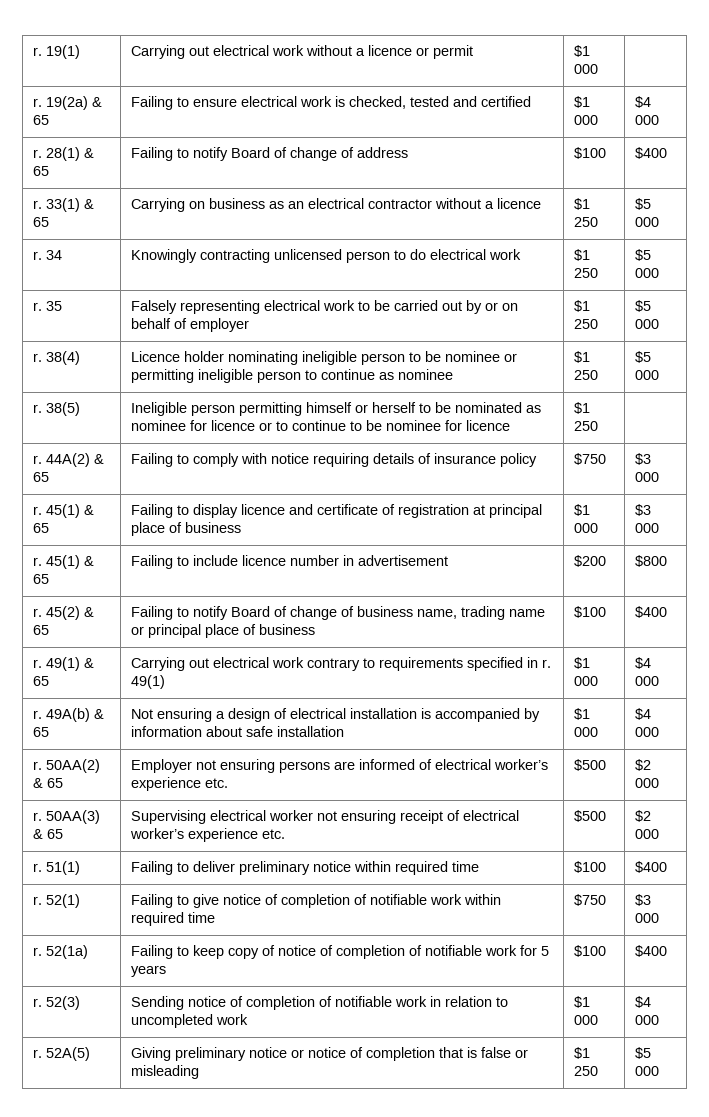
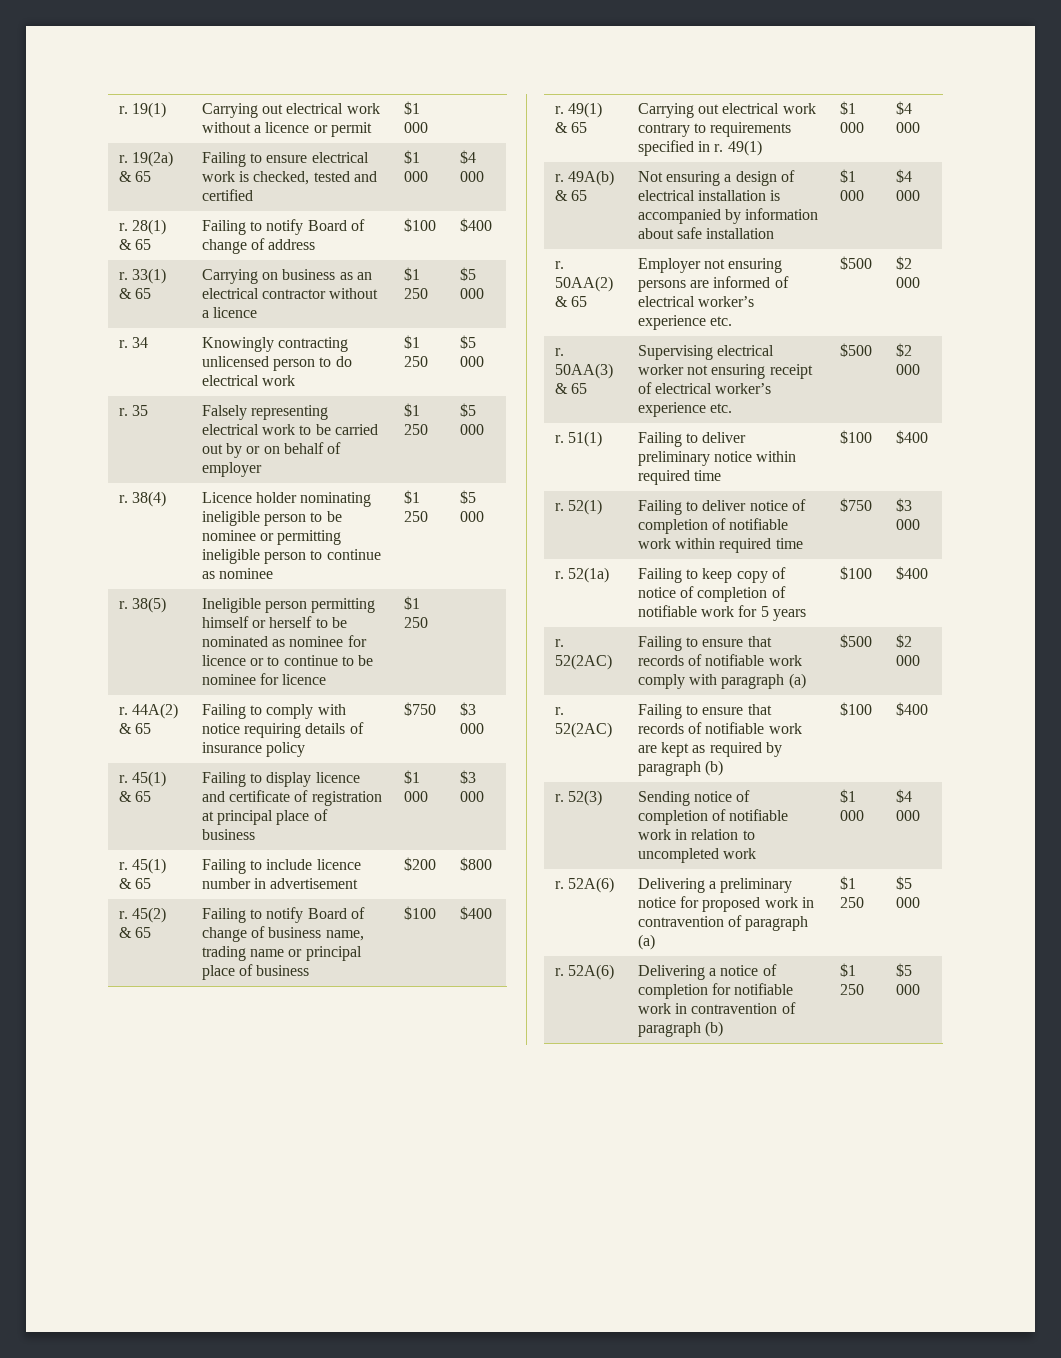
- r. 52(1) | Failing to give notice of completion of notifiable work within required time | $750 | $3 000
+ r. 52(1) | Failing to deliver notice of completion of notifiable work within required time | $750 | $3 000
+ r. 52(2AC) | Failing to ensure that records of notifiable work comply with paragraph (a) | $500 | $2 000
+ r. 52(2AC) | Failing to ensure that records of notifiable work are kept as required by paragraph (b) | $100 | $400
- r. 52A(5) | Giving preliminary notice or notice of completion that is false or misleading | $1 250 | $5 000
+ r. 52A(6) | Delivering a preliminary notice for proposed work in contravention of paragraph (a) | $1 250 | $5 000
+ r. 52A(6) | Delivering a notice of completion for notifiable work in contravention of paragraph (b) | $1 250 | $5 000

